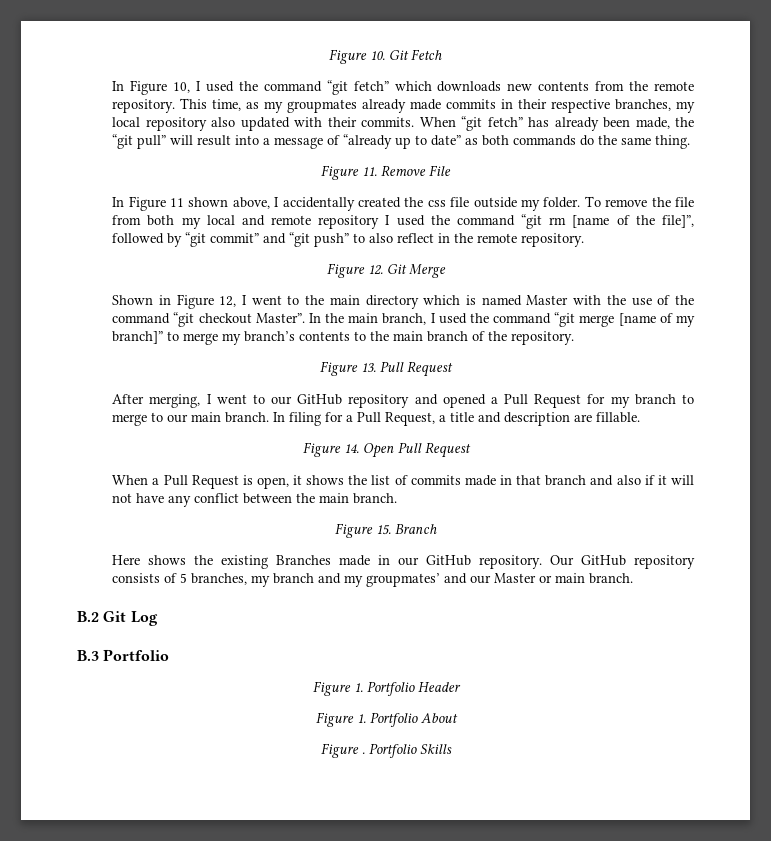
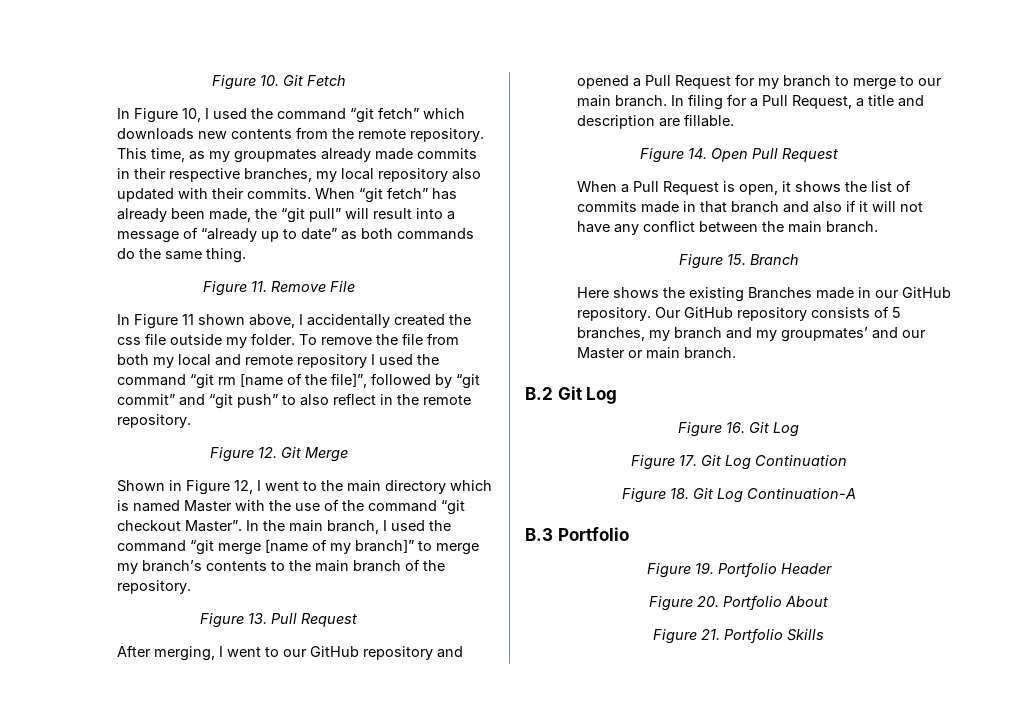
+ Figure 16. Git Log
+ Figure 17. Git Log Continuation
+ Figure 18. Git Log Continuation-A
- Figure 1. Portfolio Header
+ Figure 19. Portfolio Header
- Figure 1. Portfolio About
+ Figure 20. Portfolio About
- Figure . Portfolio Skills
+ Figure 21. Portfolio Skills

